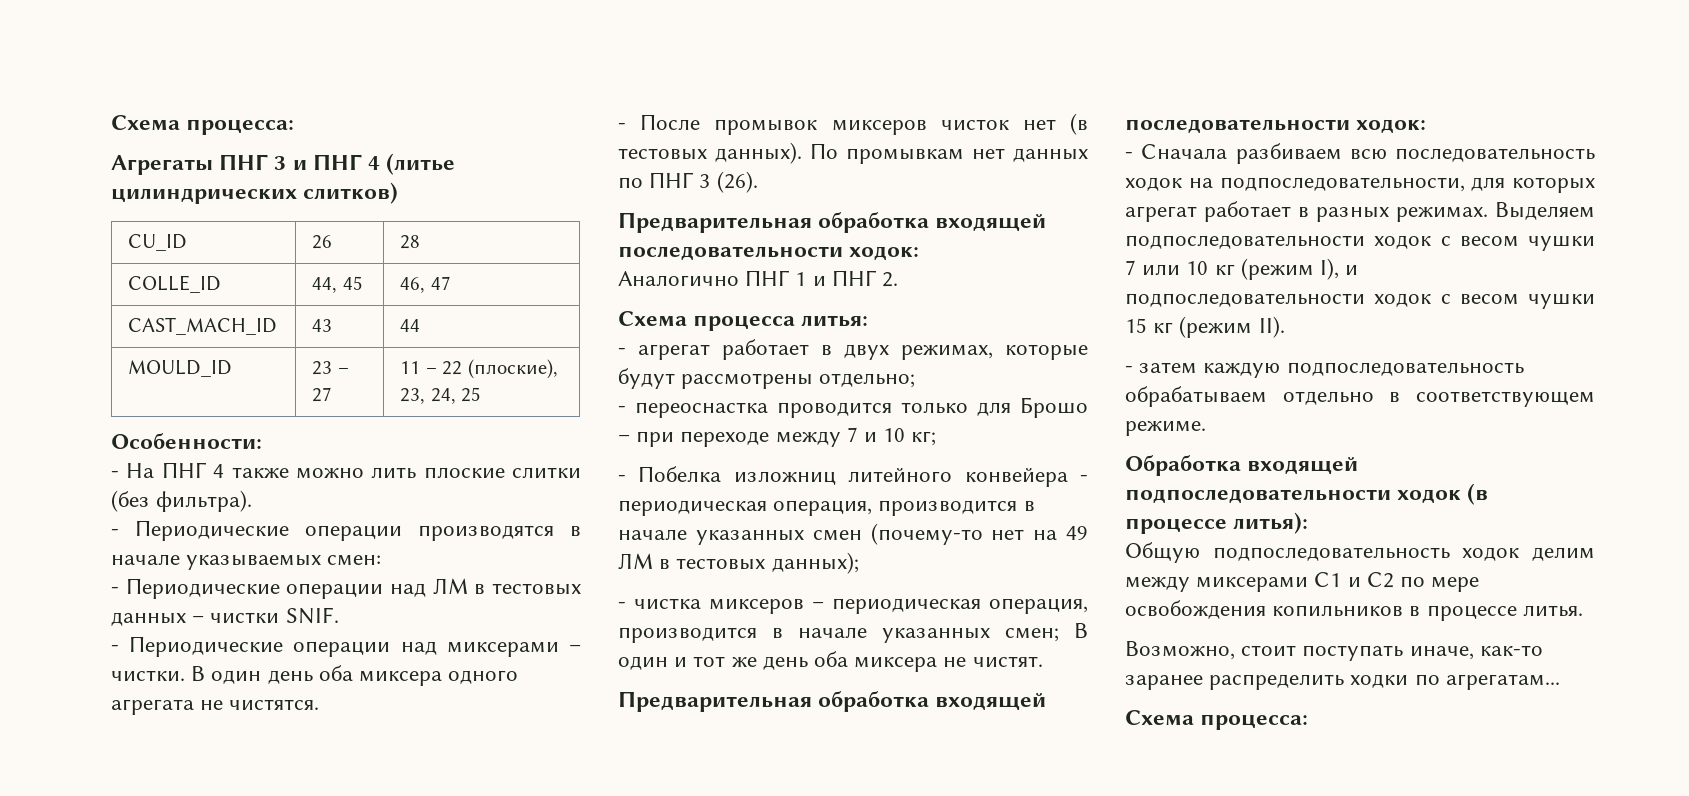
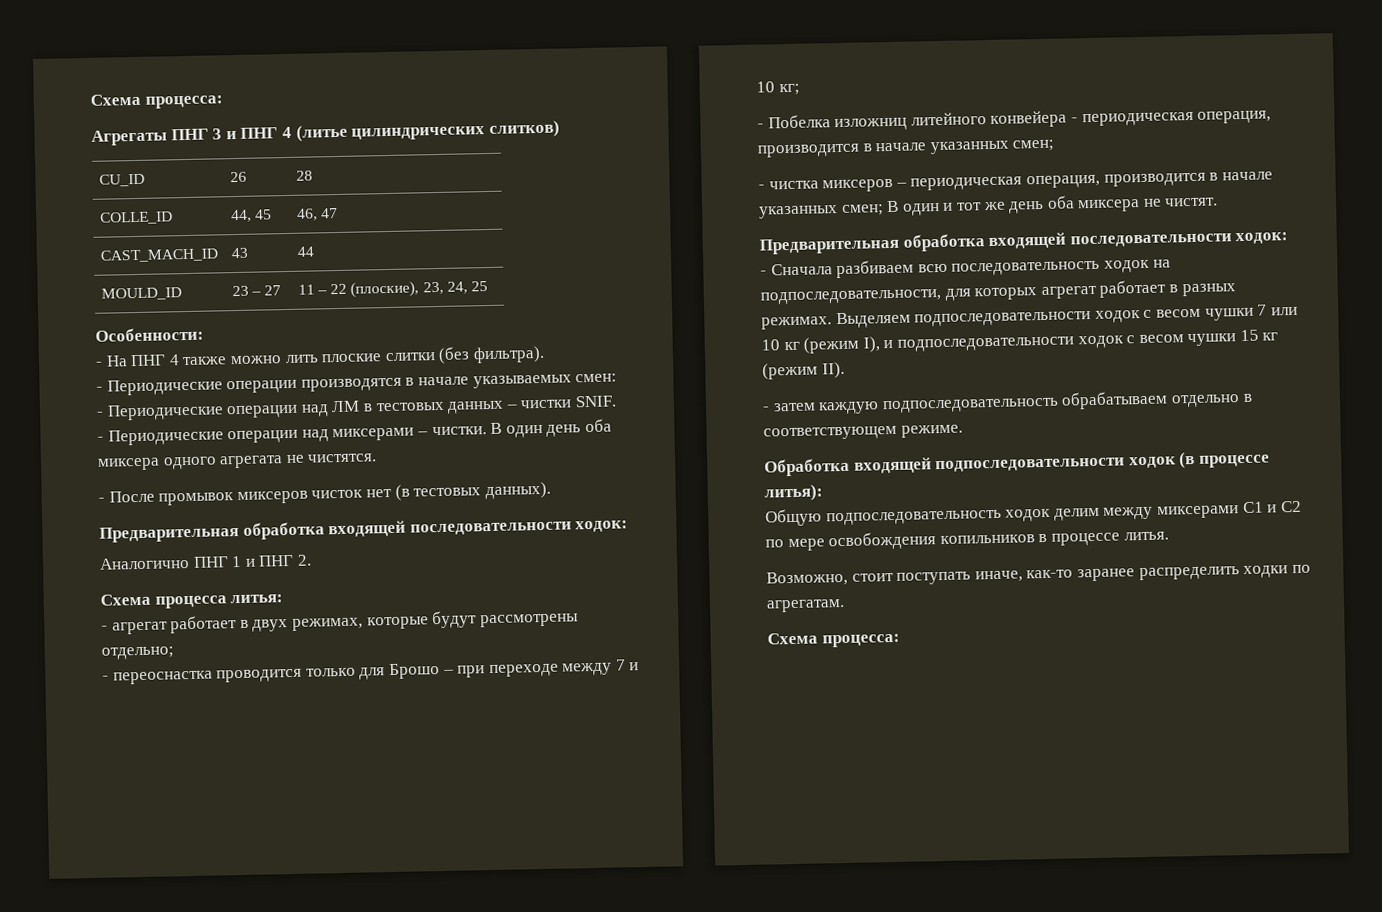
- По промывкам нет данных по ПНГ 3 (26).
- - Побелка изложниц литейного конвейера - периодическая операция, производится в начале указанных смен (почему-то нет на 49 ЛМ в тестовых данных);
+ - Побелка изложниц литейного конвейера - периодическая операция, производится в начале указанных смен;
- Возможно, стоит поступать иначе, как-то заранее распределить ходки по агрегатам...
+ Возможно, стоит поступать иначе, как-то заранее распределить ходки по агрегатам.

